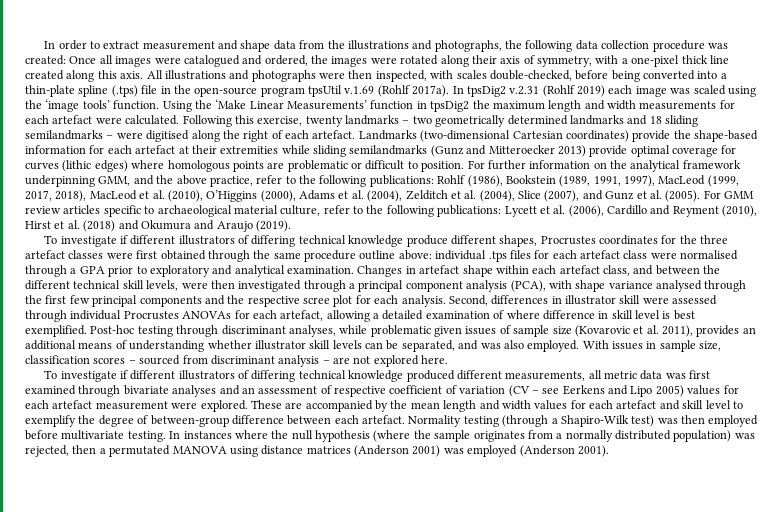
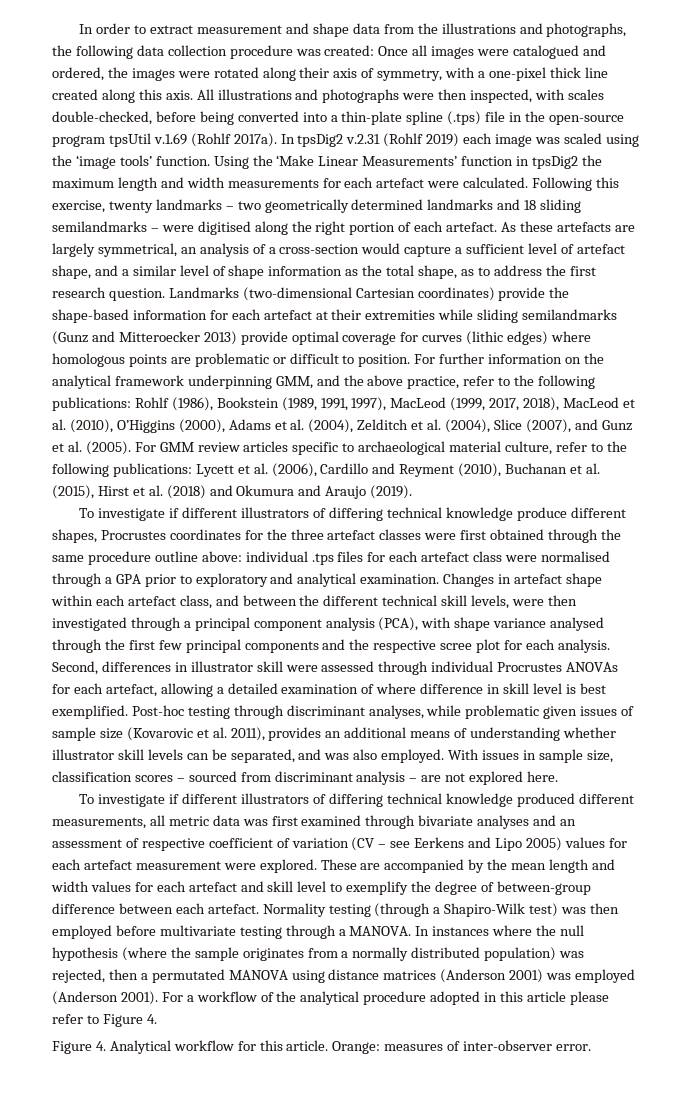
- Following this exercise, twenty landmarks – two geometrically determined landmarks and 18 sliding semilandmarks – were digitised along the right of each artefact.
+ Following this exercise, twenty landmarks – two geometrically determined landmarks and 18 sliding semilandmarks – were digitised along the right portion of each artefact.
+ As these artefacts are largely symmetrical, an analysis of a cross-section would capture a sufficient level of artefact shape, and a similar level of shape information as the total shape, as to address the first research question.
- For GMM review articles specific to archaeological material culture, refer to the following publications: Lycett et al. (2006), Cardillo and Reyment (2010), Hirst et al. (2018) and Okumura and Araujo (2019).
+ For GMM review articles specific to archaeological material culture, refer to the following publications: Lycett et al. (2006), Cardillo and Reyment (2010), Buchanan et al. (2015), Hirst et al. (2018) and Okumura and Araujo (2019).
- Normality testing (through a Shapiro-Wilk test) was then employed before multivariate testing.
+ Normality testing (through a Shapiro-Wilk test) was then employed before multivariate testing through a MANOVA.
+ For a workflow of the analytical procedure adopted in this article please refer to Figure 4.
+ Figure 4. Analytical workflow for this article. Orange: measures of inter-observer error.

